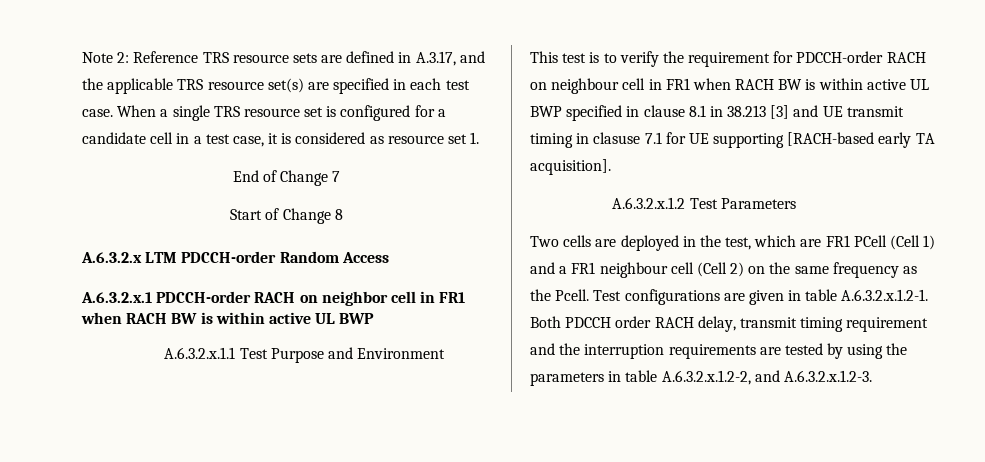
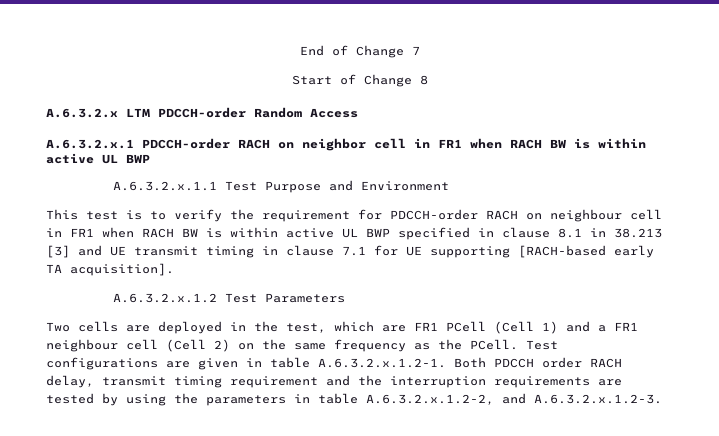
- Note 2: Reference TRS resource sets are defined in A.3.17, and the applicable TRS resource set(s) are specified in each test case. When a single TRS resource set is configured for a candidate cell in a test case, it is considered as resource set 1.
- This test is to verify the requirement for PDCCH-order RACH on neighbour cell in FR1 when RACH BW is within active UL BWP specified in clause 8.1 in 38.213 [3] and UE transmit timing in clasuse 7.1 for UE supporting [RACH-based early TA acquisition].
+ This test is to verify the requirement for PDCCH-order RACH on neighbour cell in FR1 when RACH BW is within active UL BWP specified in clause 8.1 in 38.213 [3] and UE transmit timing in clause 7.1 for UE supporting [RACH-based early TA acquisition].
- Two cells are deployed in the test, which are FR1 PCell (Cell 1) and a FR1 neighbour cell (Cell 2) on the same frequency as the Pcell.
+ Two cells are deployed in the test, which are FR1 PCell (Cell 1) and a FR1 neighbour cell (Cell 2) on the same frequency as the PCell.

